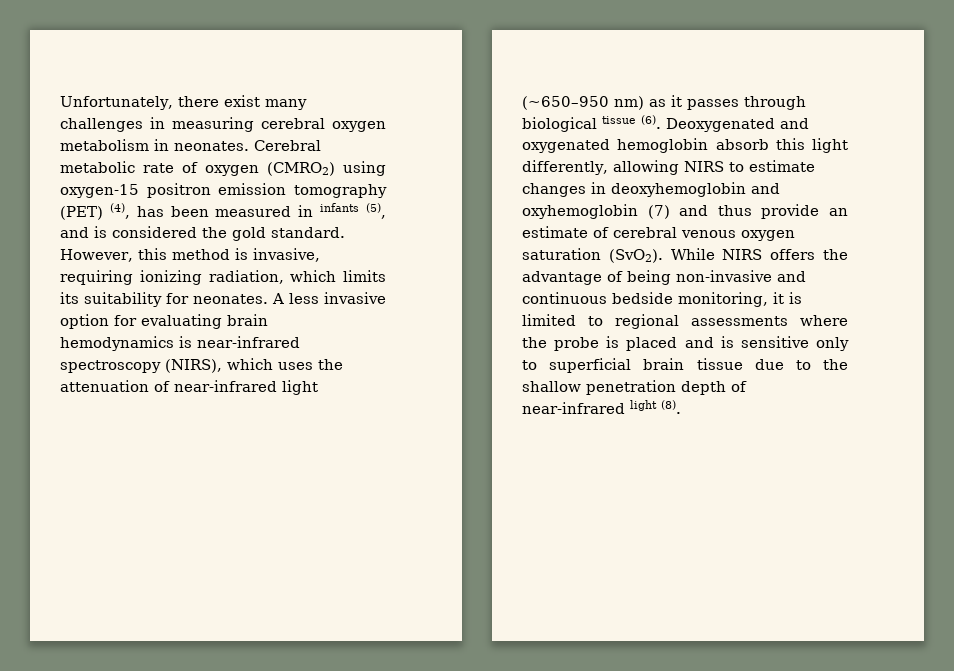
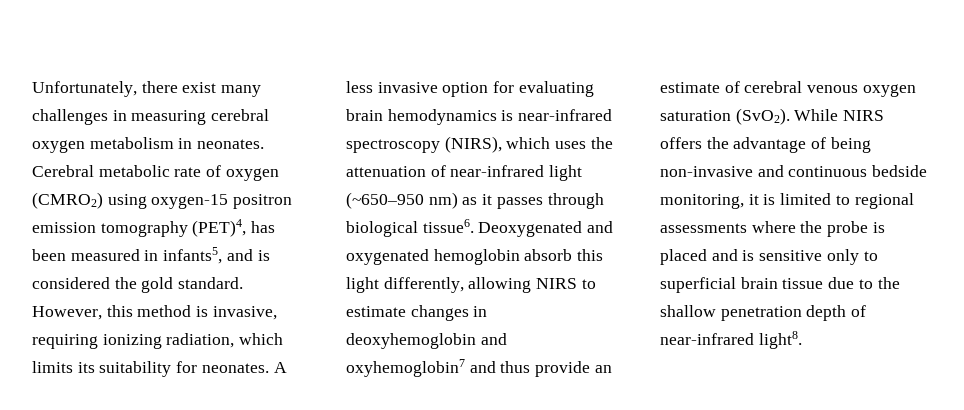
- Cerebral metabolic rate of oxygen (CMRO2) using oxygen-15 positron emission tomography (PET) (4), has been measured in infants (5), and is considered the gold standard.
+ Cerebral metabolic rate of oxygen (CMRO2) using oxygen-15 positron emission tomography (PET)4, has been measured in infants5, and is considered the gold standard.
- A less invasive option for evaluating brain hemodynamics is near-infrared spectroscopy (NIRS), which uses the attenuation of near-infrared light (~650–950 nm) as it passes through biological tissue (6).
+ A less invasive option for evaluating brain hemodynamics is near-infrared spectroscopy (NIRS), which uses the attenuation of near-infrared light (~650–950 nm) as it passes through biological tissue6.
- Deoxygenated and oxygenated hemoglobin absorb this light differently, allowing NIRS to estimate changes in deoxyhemoglobin and oxyhemoglobin (7) and thus provide an estimate of cerebral venous oxygen saturation (SvO2).
+ Deoxygenated and oxygenated hemoglobin absorb this light differently, allowing NIRS to estimate changes in deoxyhemoglobin and oxyhemoglobin7 and thus provide an estimate of cerebral venous oxygen saturation (SvO2).
- While NIRS offers the advantage of being non-invasive and continuous bedside monitoring, it is limited to regional assessments where the probe is placed and is sensitive only to superficial brain tissue due to the shallow penetration depth of near-infrared light (8).
+ While NIRS offers the advantage of being non-invasive and continuous bedside monitoring, it is limited to regional assessments where the probe is placed and is sensitive only to superficial brain tissue due to the shallow penetration depth of near-infrared light8.

